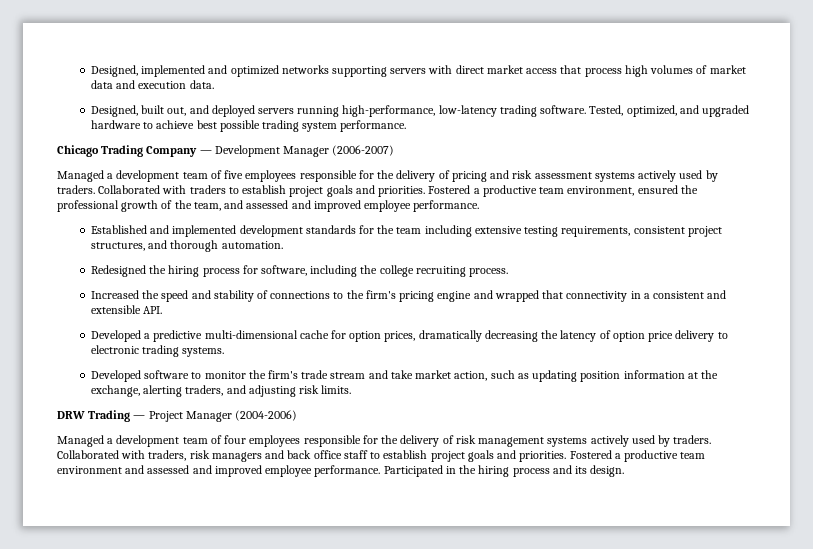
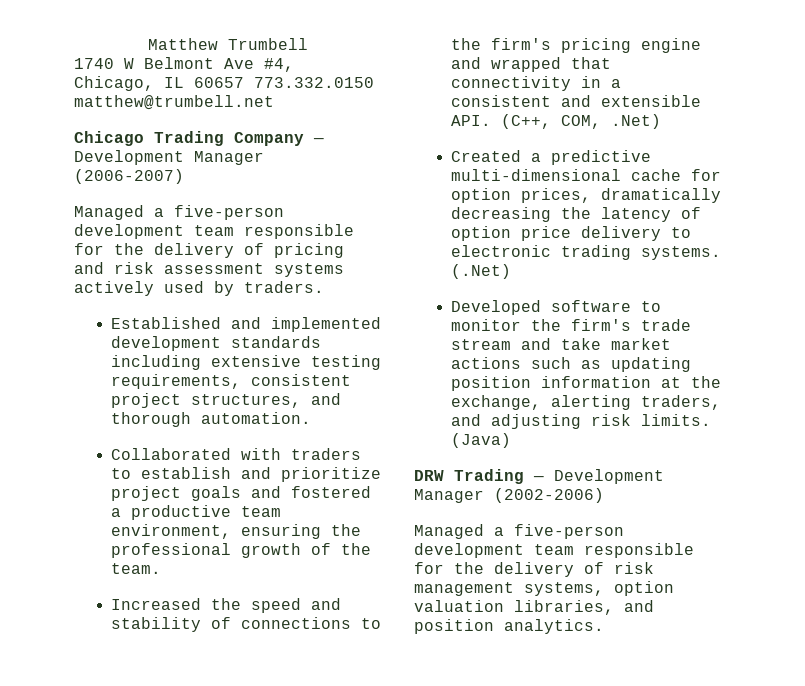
- Designed, implemented and optimized networks supporting servers with direct market access that process high volumes of market data and execution data.
- Designed, built out, and deployed servers running high-performance, low-latency trading software. Tested, optimized, and upgraded hardware to achieve best possible trading system performance.
+ Matthew Trumbell
+ 1740 W Belmont Ave #4, Chicago, IL 60657 773.332.0150 matthew@trumbell.net
- Managed a development team of five employees responsible for the delivery of pricing and risk assessment systems actively used by traders. Collaborated with traders to establish project goals and priorities. Fostered a productive team environment, ensured the professional growth of the team, and assessed and improved employee performance.
+ Managed a five-person development team responsible for the delivery of pricing and risk assessment systems actively used by traders.
- Established and implemented development standards for the team including extensive testing requirements, consistent project structures, and thorough automation.
+ Established and implemented development standards including extensive testing requirements, consistent project structures, and thorough automation.
- Redesigned the hiring process for software, including the college recruiting process.
+ Collaborated with traders to establish and prioritize project goals and fostered a productive team environment, ensuring the professional growth of the team.
- Increased the speed and stability of connections to the firm's pricing engine and wrapped that connectivity in a consistent and extensible API.
- Developed a predictive multi-dimensional cache for option prices, dramatically decreasing the latency of option price delivery to electronic trading systems.
+ Increased the speed and stability of connections to the firm's pricing engine and wrapped that connectivity in a consistent and extensible API. (C++, COM, .Net)
+ Created a predictive multi-dimensional cache for option prices, dramatically decreasing the latency of option price delivery to electronic trading systems. (.Net)
- Developed software to monitor the firm's trade stream and take market action, such as updating position information at the exchange, alerting traders, and adjusting risk limits.
+ Developed software to monitor the firm's trade stream and take market actions such as updating position information at the exchange, alerting traders, and adjusting risk limits. (Java)
- DRW Trading — Project Manager (2004-2006)
- Managed a development team of four employees responsible for the delivery of risk management systems actively used by traders. Collaborated with traders, risk managers and back office staff to establish project goals and priorities. Fostered a productive team environment and assessed and improved employee performance. Participated in the hiring process and its design.
+ DRW Trading — Development Manager (2002-2006)
+ Managed a five-person development team responsible for the delivery of risk management systems, option valuation libraries, and position analytics.

